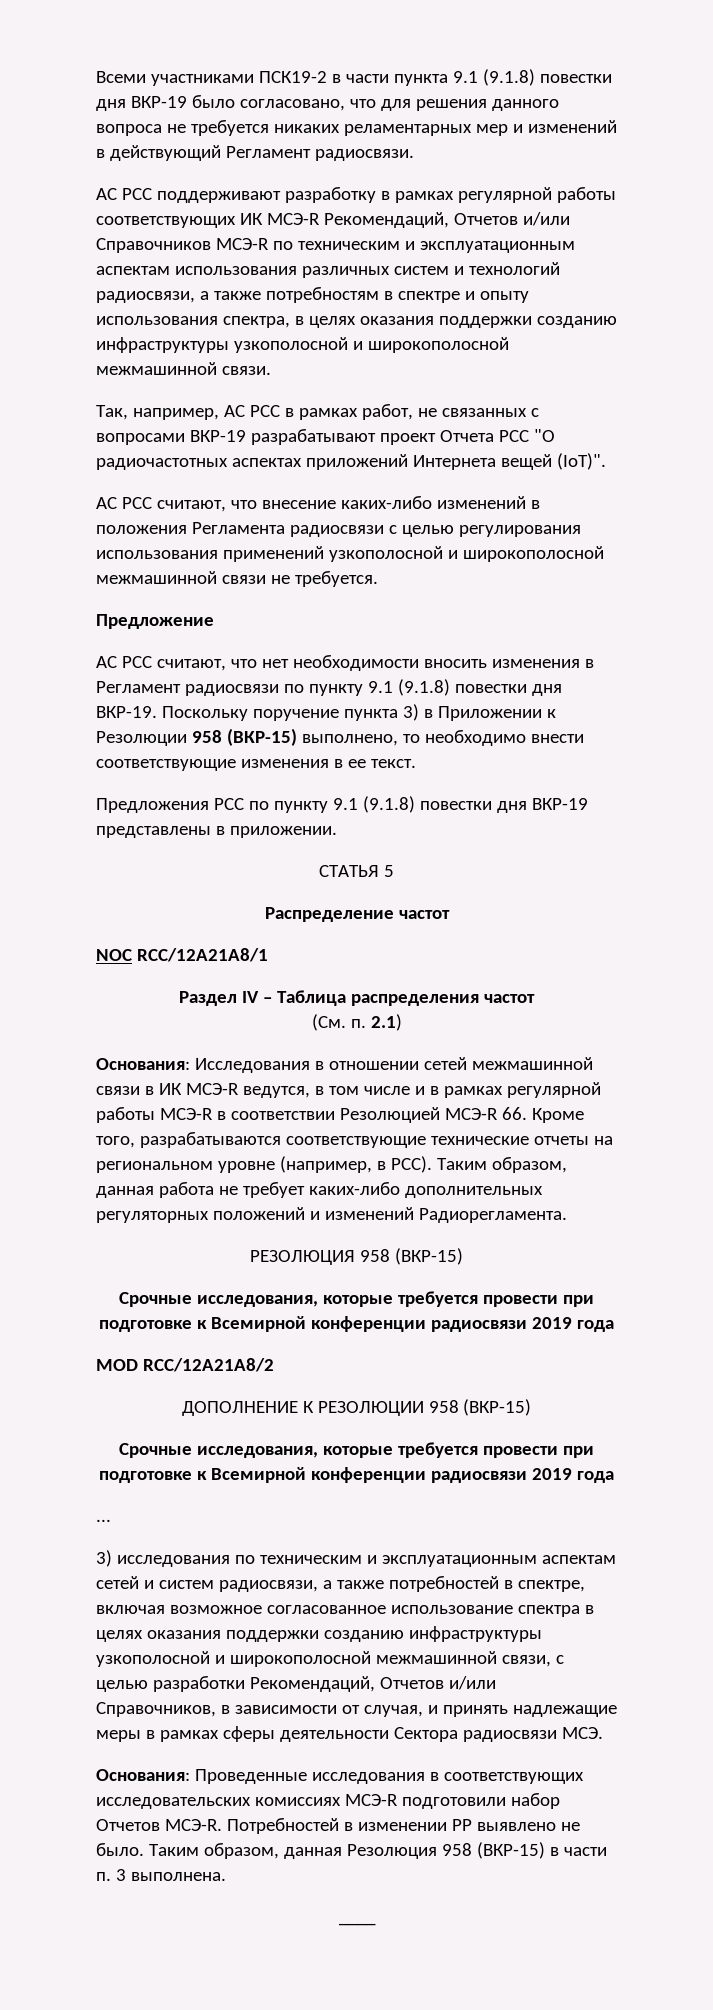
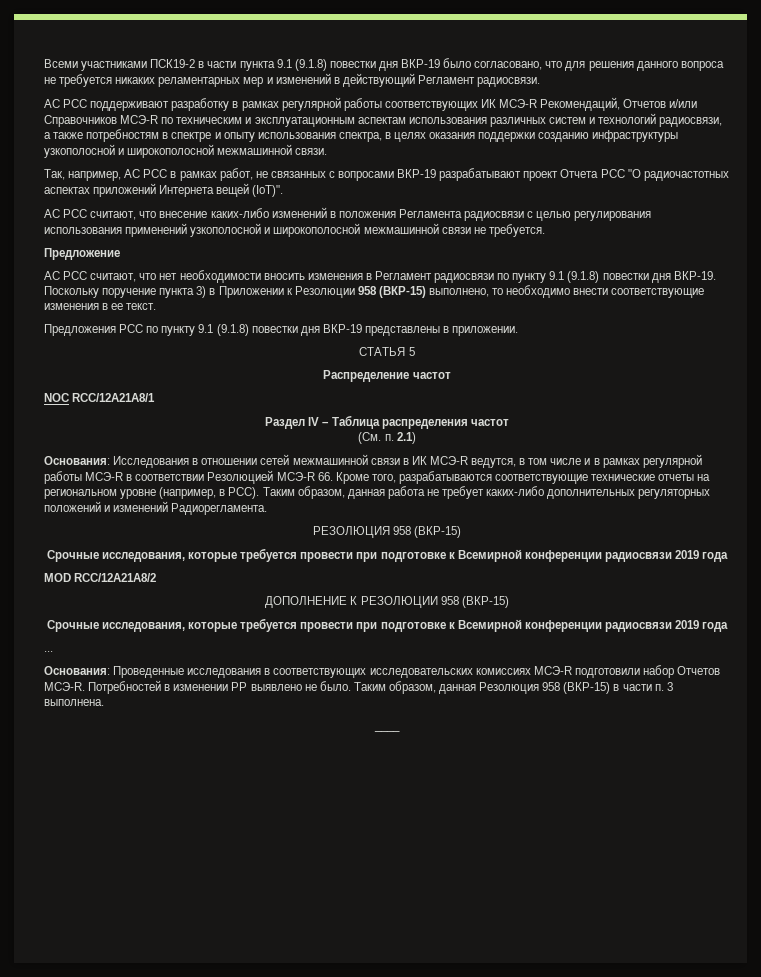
- 3) исследования по техническим и эксплуатационным аспектам сетей и систем радиосвязи, а также потребностей в спектре, включая возможное согласованное использование спектра в целях оказания поддержки созданию инфраструктуры узкополосной и широкополосной межмашинной связи, с целью разработки Рекомендаций, Отчетов и/или Справочников, в зависимости от случая, и принять надлежащие меры в рамках сферы деятельности Сектора радиосвязи МСЭ.

